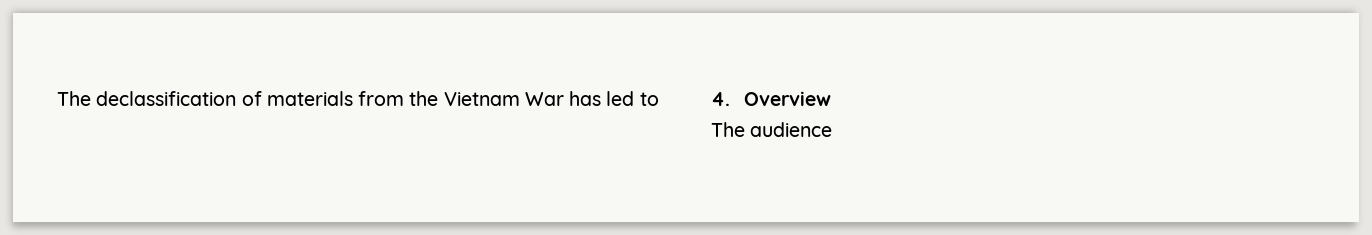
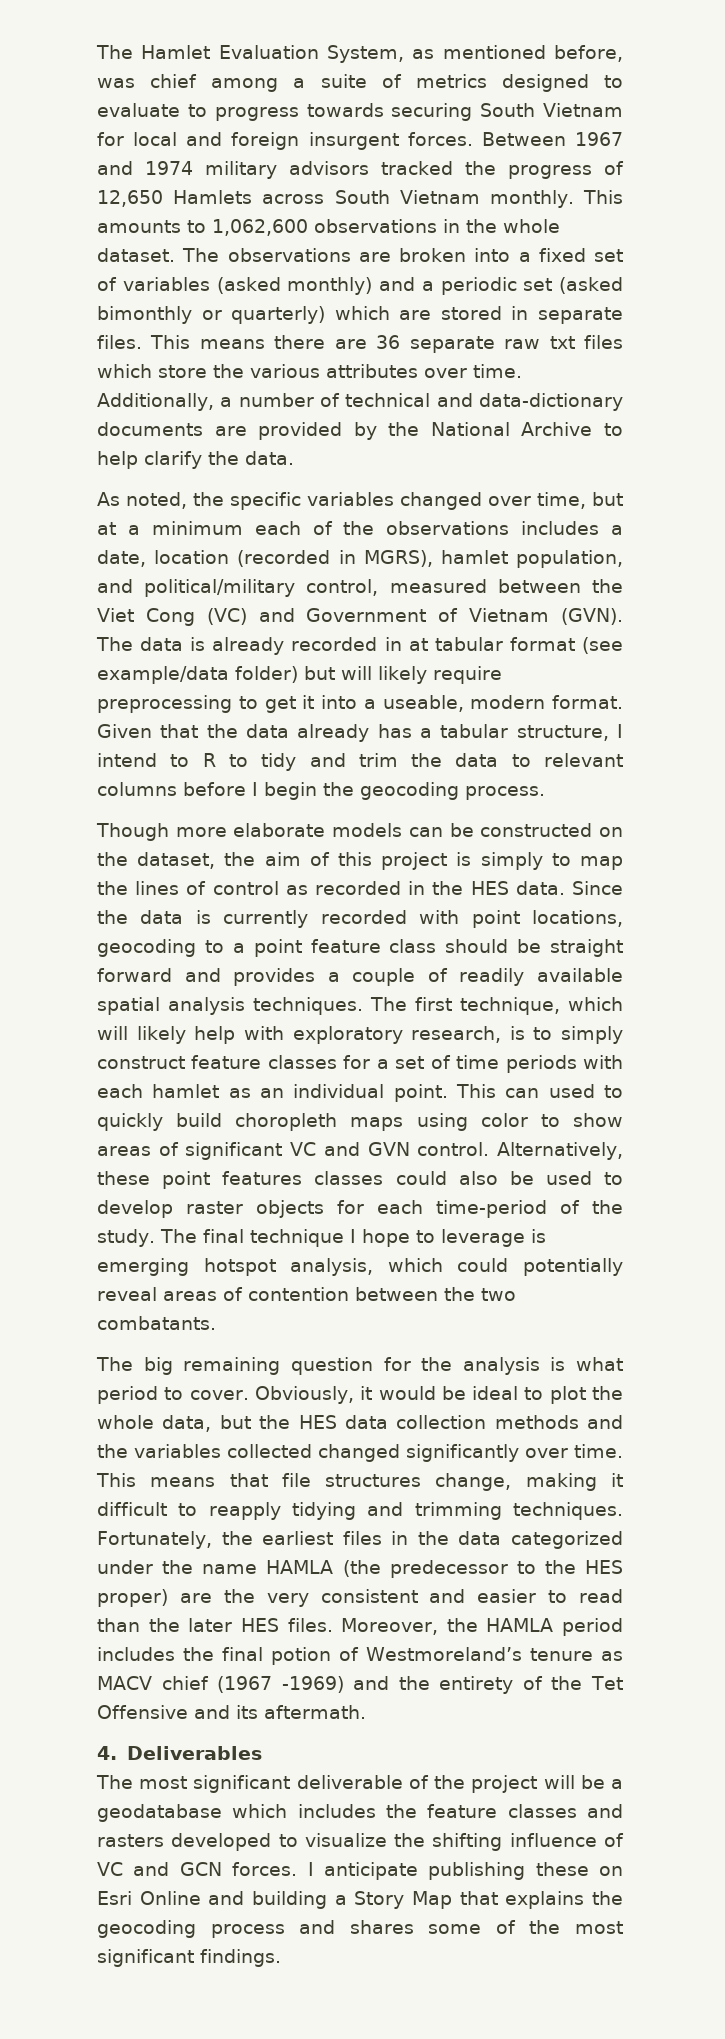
- The declassification of materials from the Vietnam War has led to
+ The Hamlet Evaluation System, as mentioned before, was chief among a suite of metrics designed to evaluate to progress towards securing South Vietnam for local and foreign insurgent forces. Between 1967 and 1974 military advisors tracked the progress of 12,650 Hamlets across South Vietnam monthly. This amounts to 1,062,600 observations in the whole dataset. The observations are broken into a fixed set of variables (asked monthly) and a periodic set (asked bimonthly or quarterly) which are stored in separate files. This means there are 36 separate raw txt files which store the various attributes over time. Additionally, a number of technical and data-dictionary documents are provided by the National Archive to help clarify the data.
+ As noted, the specific variables changed over time, but at a minimum each of the observations includes a date, location (recorded in MGRS), hamlet population, and political/military control, measured between the Viet Cong (VC) and Government of Vietnam (GVN). The data is already recorded in at tabular format (see example/data folder) but will likely require preprocessing to get it into a useable, modern format. Given that the data already has a tabular structure, I intend to R to tidy and trim the data to relevant columns before I begin the geocoding process.
+ Though more elaborate models can be constructed on the dataset, the aim of this project is simply to map the lines of control as recorded in the HES data. Since the data is currently recorded with point locations, geocoding to a point feature class should be straight forward and provides a couple of readily available spatial analysis techniques. The first technique, which will likely help with exploratory research, is to simply construct feature classes for a set of time periods with each hamlet as an individual point. This can used to quickly build choropleth maps using color to show areas of significant VC and GVN control. Alternatively, these point features classes could also be used to develop raster objects for each time-period of the study. The final technique I hope to leverage is emerging hotspot analysis, which could potentially reveal areas of contention between the two combatants.
+ The big remaining question for the analysis is what period to cover. Obviously, it would be ideal to plot the whole data, but the HES data collection methods and the variables collected changed significantly over time. This means that file structures change, making it difficult to reapply tidying and trimming techniques. Fortunately, the earliest files in the data categorized under the name HAMLA (the predecessor to the HES proper) are the very consistent and easier to read than the later HES files. Moreover, the HAMLA period includes the final potion of Westmoreland’s tenure as MACV chief (1967 -1969) and the entirety of the Tet Offensive and its aftermath.
- 4. Overview
- The audience
+ 4. Deliverables
+ The most significant deliverable of the project will be a geodatabase which includes the feature classes and rasters developed to visualize the shifting influence of VC and GCN forces. I anticipate publishing these on Esri Online and building a Story Map that explains the geocoding process and shares some of the most significant findings.

